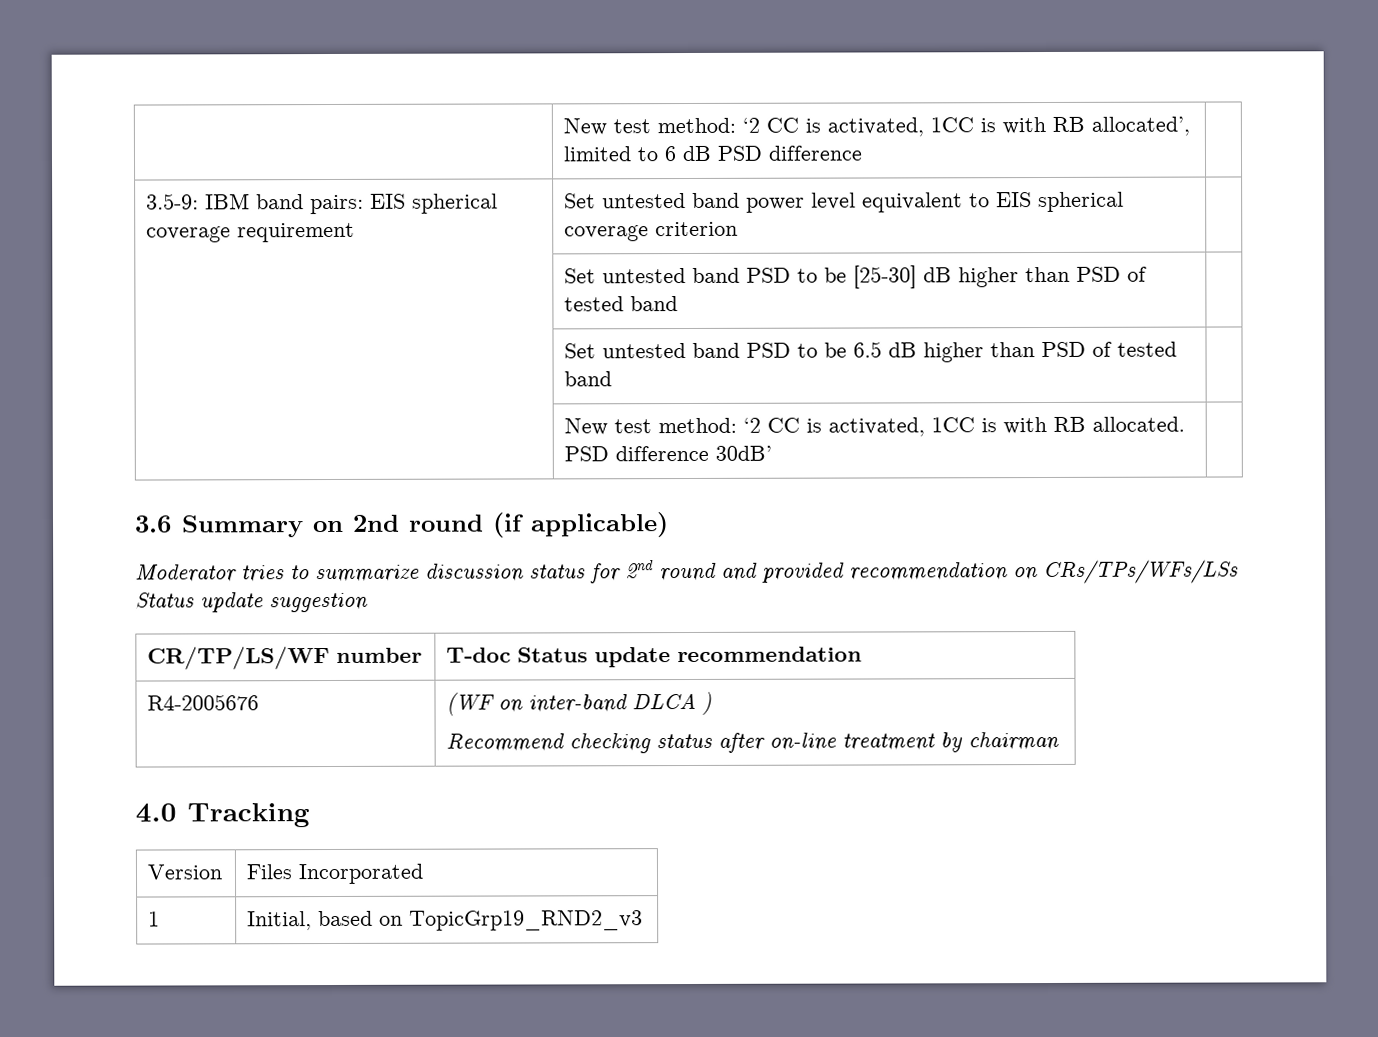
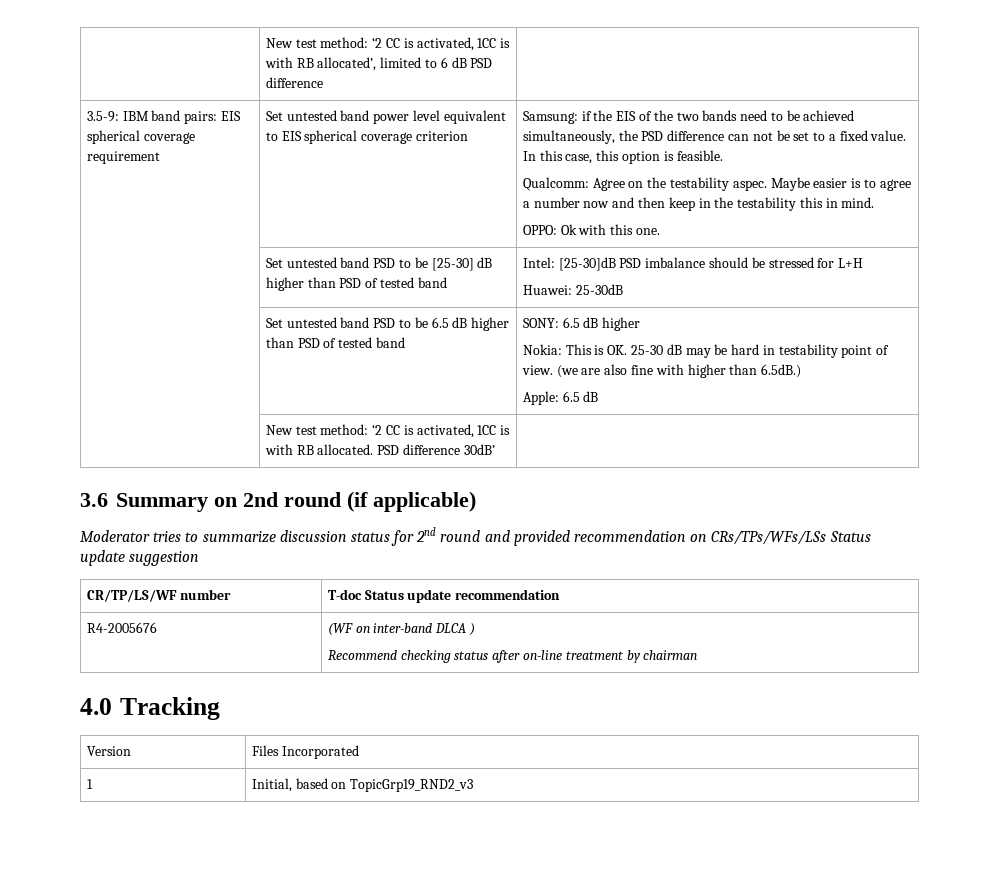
+ Samsung: if the EIS of the two bands need to be achieved simultaneously, the PSD difference can not be set to a fixed value. In this case, this option is feasible.
+ Qualcomm: Agree on the testability aspec. Maybe easier is to agree a number now and then keep in the testability this in mind.
+ OPPO: Ok with this one.
- | Set untested band PSD to be [25-30] dB higher than PSD of tested band |
+ | Set untested band PSD to be [25-30] dB higher than PSD of tested band | Intel: [25-30]dB PSD imbalance should be stressed for L+H
+ Huawei: 25-30dB
+ SONY: 6.5 dB higher
+ Nokia: This is OK. 25-30 dB may be hard in testability point of view. (we are also fine with higher than 6.5dB.)
+ Apple: 6.5 dB

